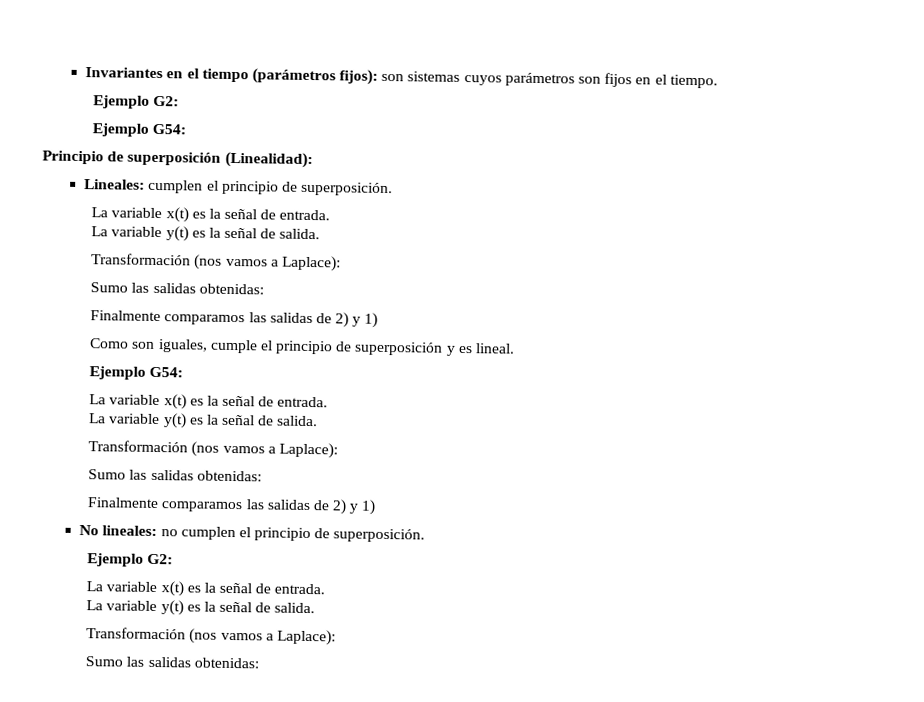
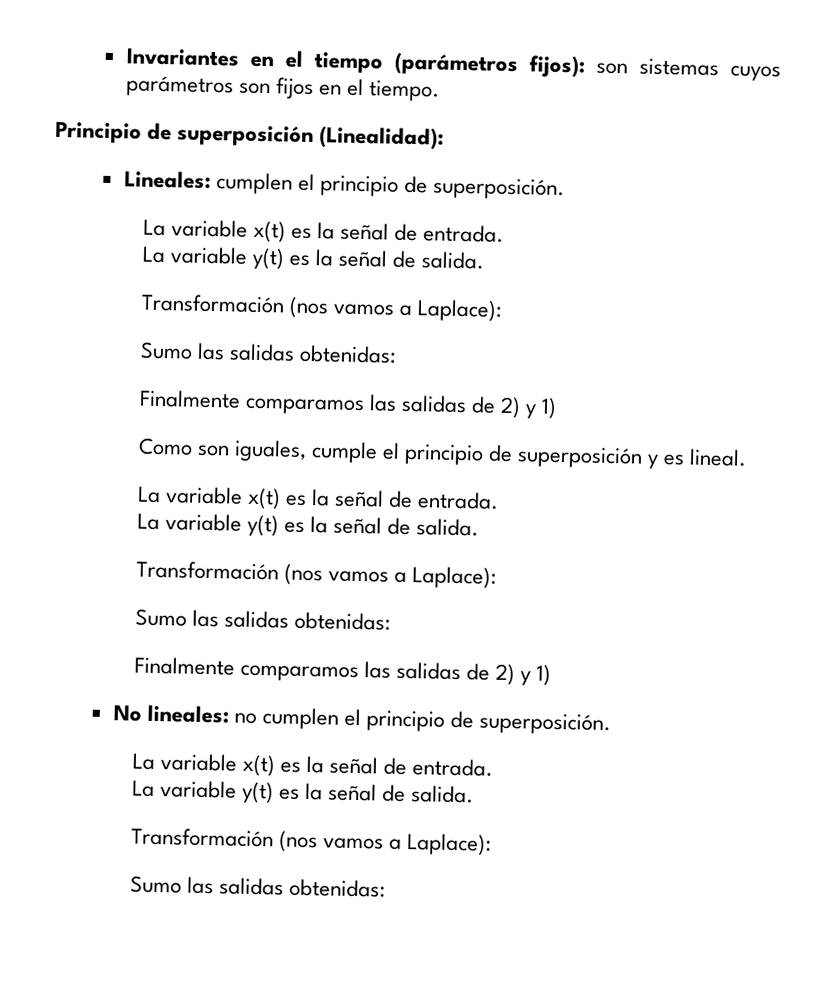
  Invariantes en el tiempo (parámetros fijos): son sistemas cuyos parámetros son fijos en el tiempo.
- Ejemplo G2:
- Ejemplo G54:
  Como son iguales, cumple el principio de superposición y es lineal.
- Ejemplo G54:
  No lineales: no cumplen el principio de superposición.
- Ejemplo G2:

